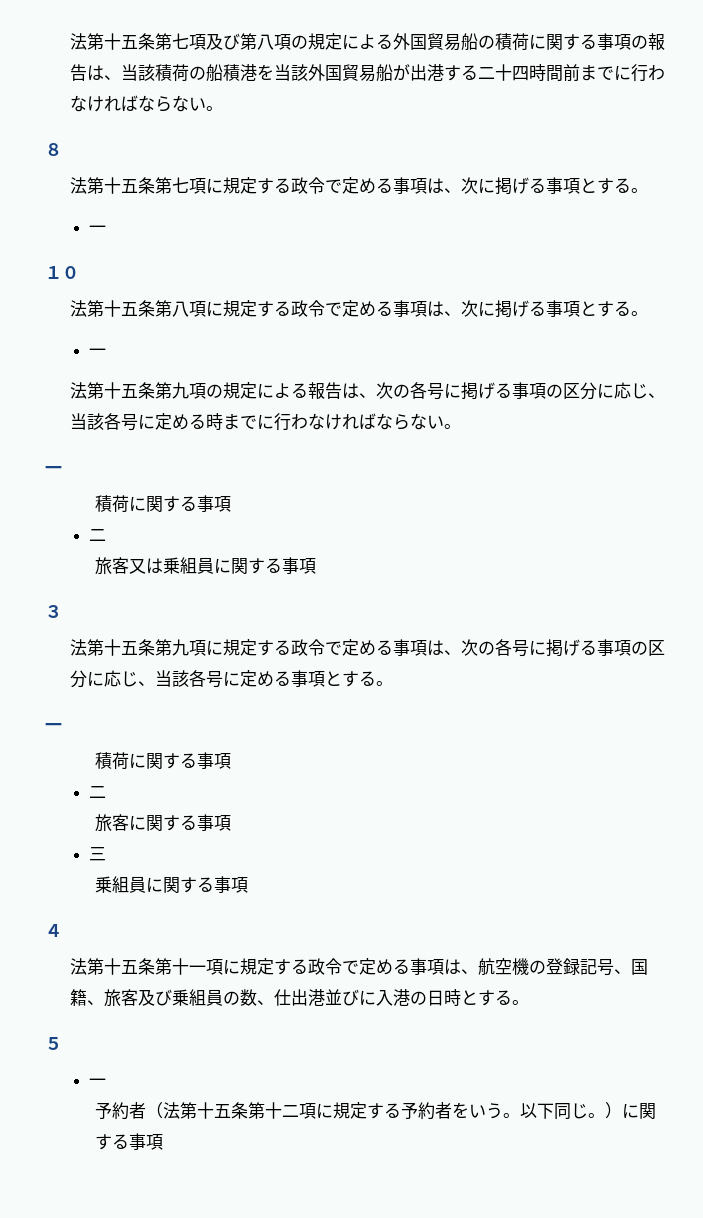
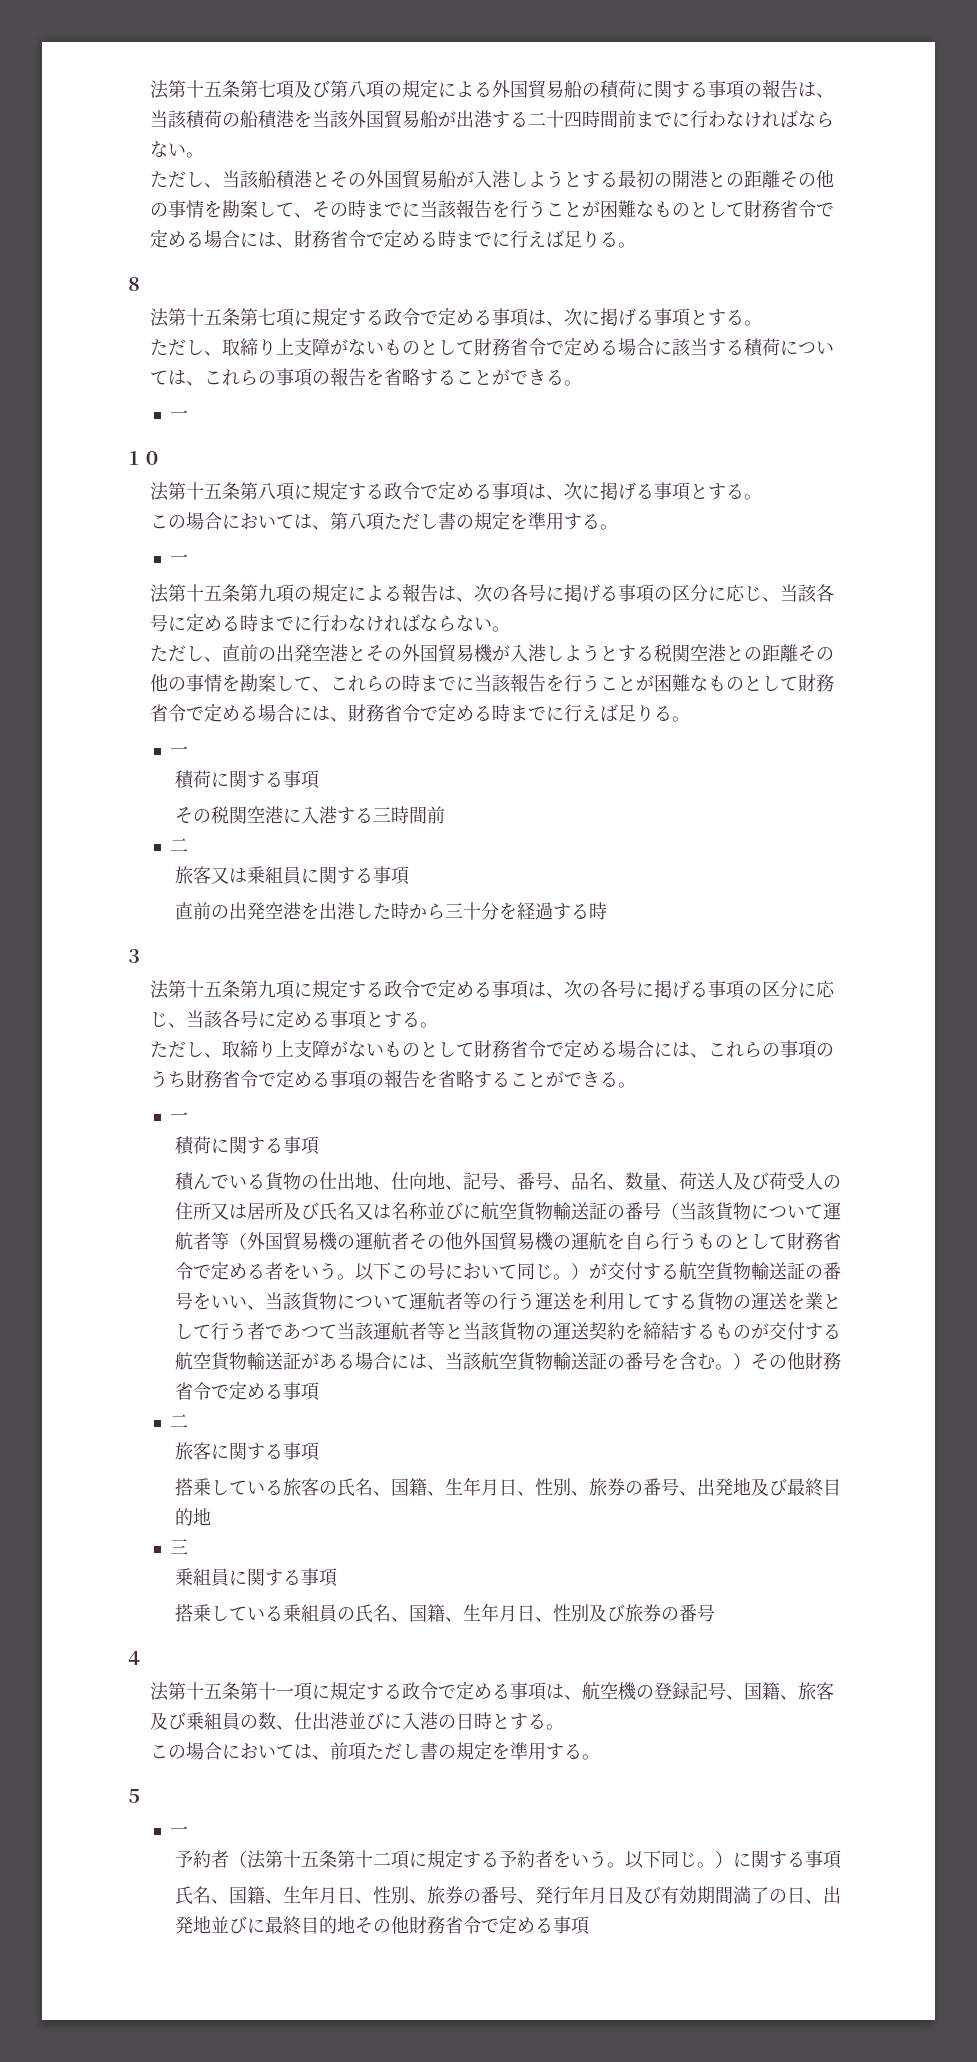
+ ただし、当該船積港とその外国貿易船が入港しようとする最初の開港との距離その他の事情を勘案して、その時までに当該報告を行うことが困難なものとして財務省令で定める場合には、財務省令で定める時までに行えば足りる。
+ ただし、取締り上支障がないものとして財務省令で定める場合に該当する積荷については、これらの事項の報告を省略することができる。
+ この場合においては、第八項ただし書の規定を準用する。
  法第十五条第九項の規定による報告は、次の各号に掲げる事項の区分に応じ、当該各号に定める時までに行わなければならない。
+ ただし、直前の出発空港とその外国貿易機が入港しようとする税関空港との距離その他の事情を勘案して、これらの時までに当該報告を行うことが困難なものとして財務省令で定める場合には、財務省令で定める時までに行えば足りる。
  一
  積荷に関する事項
+ その税関空港に入港する三時間前
+ 直前の出発空港を出港した時から三十分を経過する時
  法第十五条第九項に規定する政令で定める事項は、次の各号に掲げる事項の区分に応じ、当該各号に定める事項とする。
+ ただし、取締り上支障がないものとして財務省令で定める場合には、これらの事項のうち財務省令で定める事項の報告を省略することができる。
  一
  積荷に関する事項
+ 積んでいる貨物の仕出地、仕向地、記号、番号、品名、数量、荷送人及び荷受人の住所又は居所及び氏名又は名称並びに航空貨物輸送証の番号（当該貨物について運航者等（外国貿易機の運航者その他外国貿易機の運航を自ら行うものとして財務省令で定める者をいう。以下この号において同じ。）が交付する航空貨物輸送証の番号をいい、当該貨物について運航者等の行う運送を利用してする貨物の運送を業として行う者であつて当該運航者等と当該貨物の運送契約を締結するものが交付する航空貨物輸送証がある場合には、当該航空貨物輸送証の番号を含む。）その他財務省令で定める事項
+ 搭乗している旅客の氏名、国籍、生年月日、性別、旅券の番号、出発地及び最終目的地
+ 搭乗している乗組員の氏名、国籍、生年月日、性別及び旅券の番号
+ この場合においては、前項ただし書の規定を準用する。
+ 氏名、国籍、生年月日、性別、旅券の番号、発行年月日及び有効期間満了の日、出発地並びに最終目的地その他財務省令で定める事項

